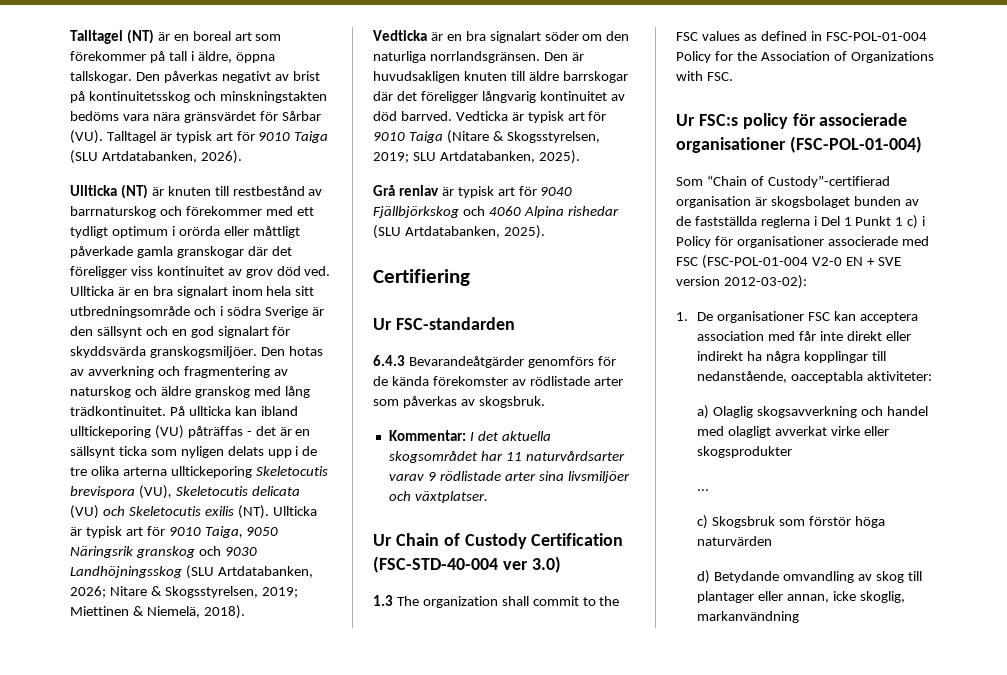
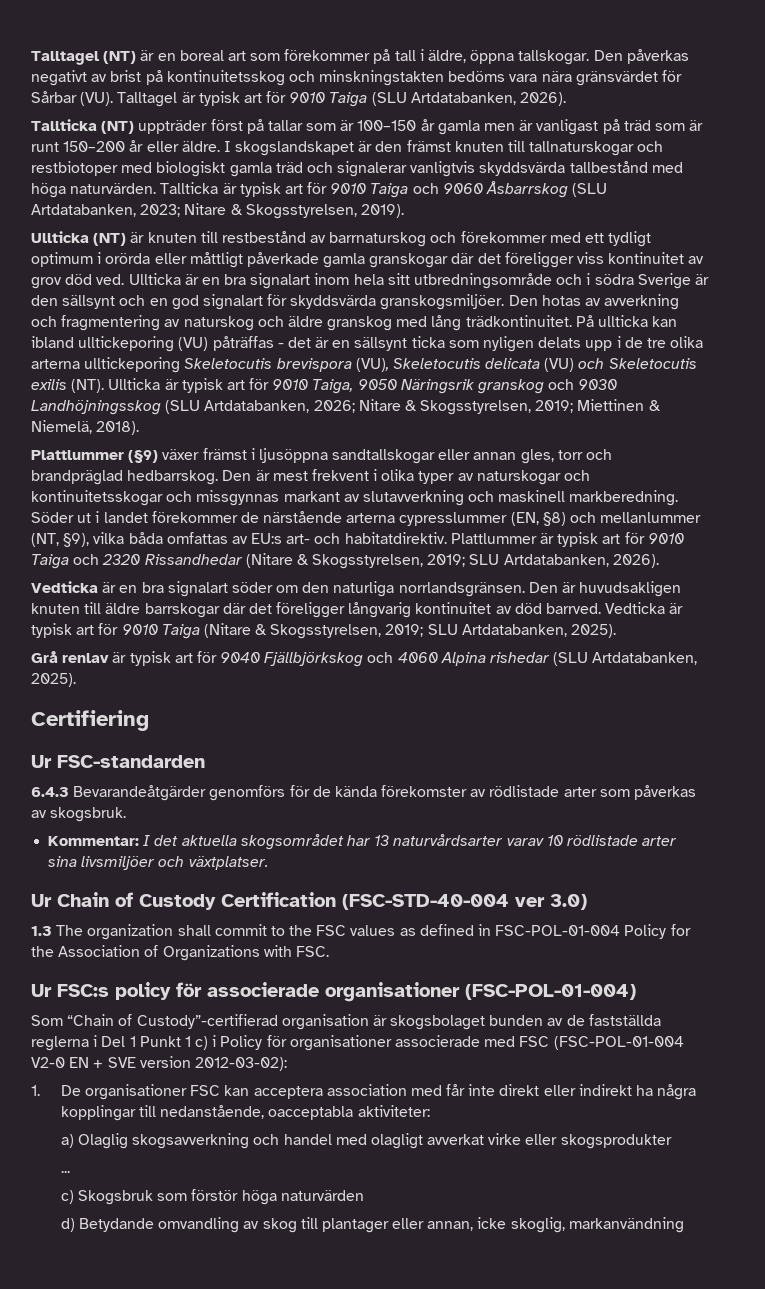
+ Tallticka (NT) uppträder först på tallar som är 100–150 år gamla men är vanligast på träd som är runt 150–200 år eller äldre. I skogslandskapet är den främst knuten till tallnaturskogar och restbiotoper med biologiskt gamla träd och signalerar vanligtvis skyddsvärda tallbestånd med höga naturvärden. Tallticka är typisk art för 9010 Taiga och 9060 Åsbarrskog (SLU Artdatabanken, 2023; Nitare & Skogsstyrelsen, 2019).
+ Plattlummer (§9) växer främst i ljusöppna sandtallskogar eller annan gles, torr och brandpräglad hedbarrskog. Den är mest frekvent i olika typer av naturskogar och kontinuitetsskogar och missgynnas markant av slutavverkning och maskinell markberedning. Söder ut i landet förekommer de närstående arterna cypresslummer (EN, §8) och mellanlummer (NT, §9), vilka båda omfattas av EU:s art- och habitatdirektiv. Plattlummer är typisk art för 9010 Taiga och 2320 Rissandhedar (Nitare & Skogsstyrelsen, 2019; SLU Artdatabanken, 2026).
- Kommentar: I det aktuella skogsområdet har 11 naturvårdsarter varav 9 rödlistade arter sina livsmiljöer och växtplatser.
+ Kommentar: I det aktuella skogsområdet har 13 naturvårdsarter varav 10 rödlistade arter sina livsmiljöer och växtplatser.

